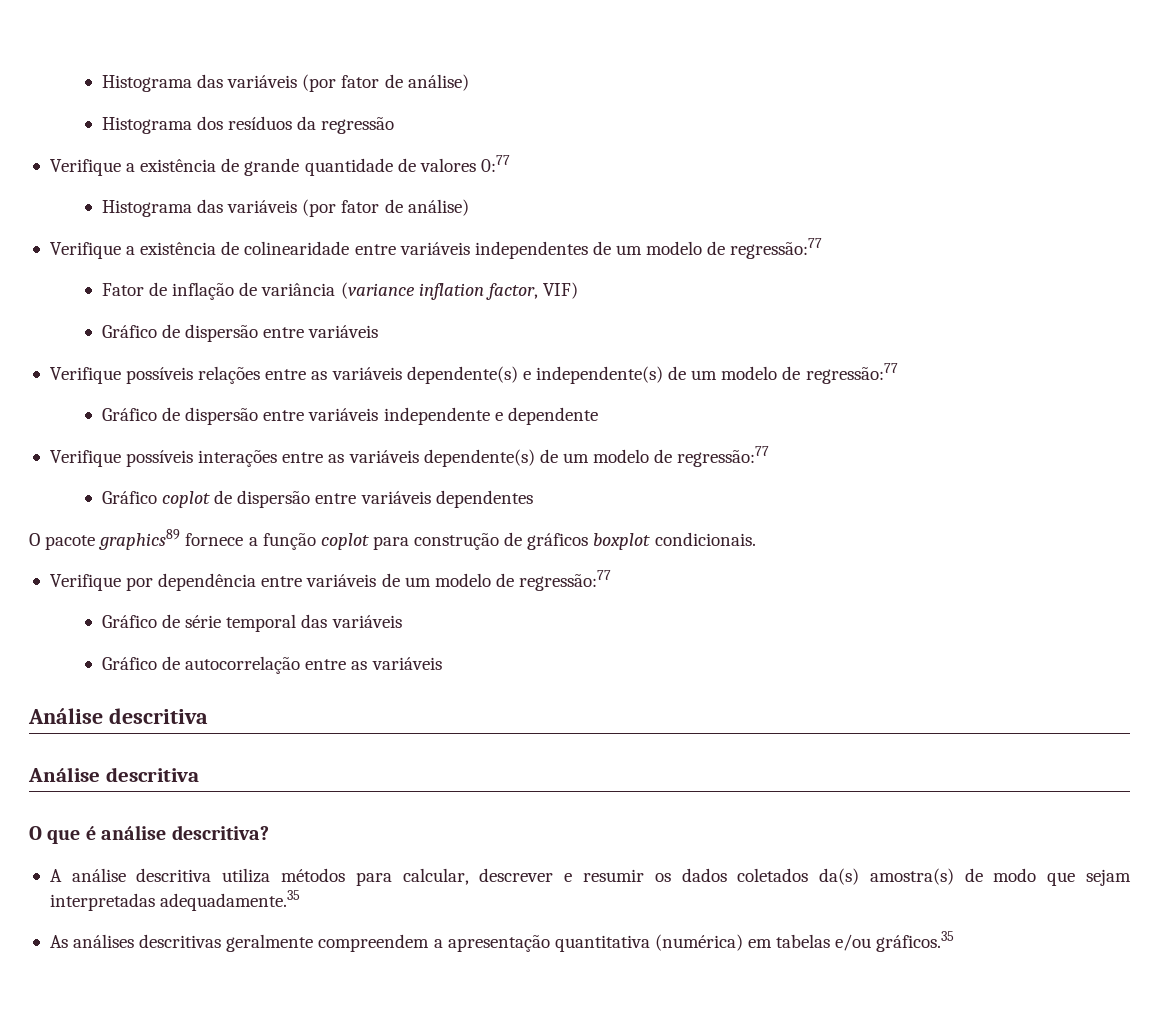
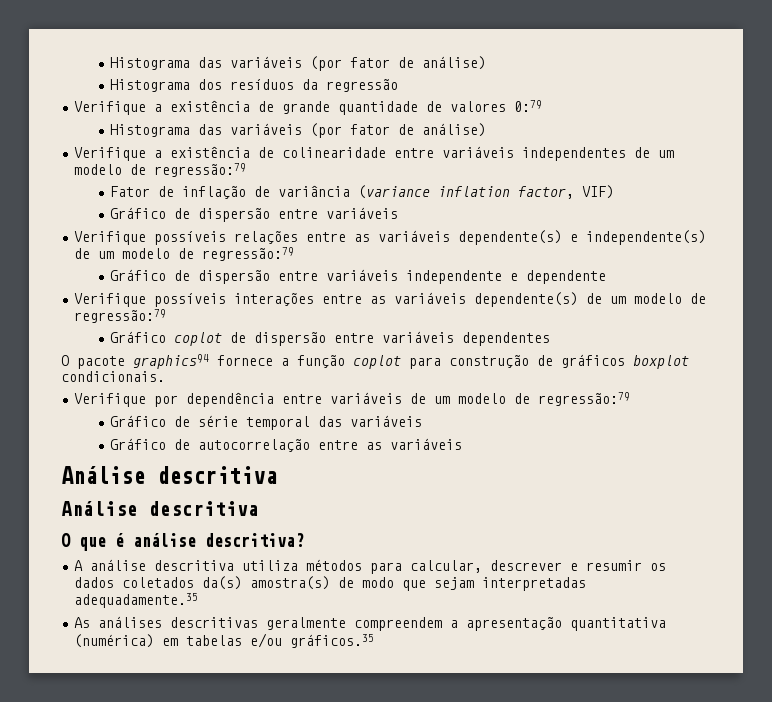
- Verifique a existência de grande quantidade de valores 0:77
+ Verifique a existência de grande quantidade de valores 0:79
- Verifique a existência de colinearidade entre variáveis independentes de um modelo de regressão:77
+ Verifique a existência de colinearidade entre variáveis independentes de um modelo de regressão:79
- Verifique possíveis relações entre as variáveis dependente(s) e independente(s) de um modelo de regressão:77
+ Verifique possíveis relações entre as variáveis dependente(s) e independente(s) de um modelo de regressão:79
- Verifique possíveis interações entre as variáveis dependente(s) de um modelo de regressão:77
+ Verifique possíveis interações entre as variáveis dependente(s) de um modelo de regressão:79
- O pacote graphics89 fornece a função coplot para construção de gráficos boxplot condicionais.
+ O pacote graphics94 fornece a função coplot para construção de gráficos boxplot condicionais.
- Verifique por dependência entre variáveis de um modelo de regressão:77
+ Verifique por dependência entre variáveis de um modelo de regressão:79

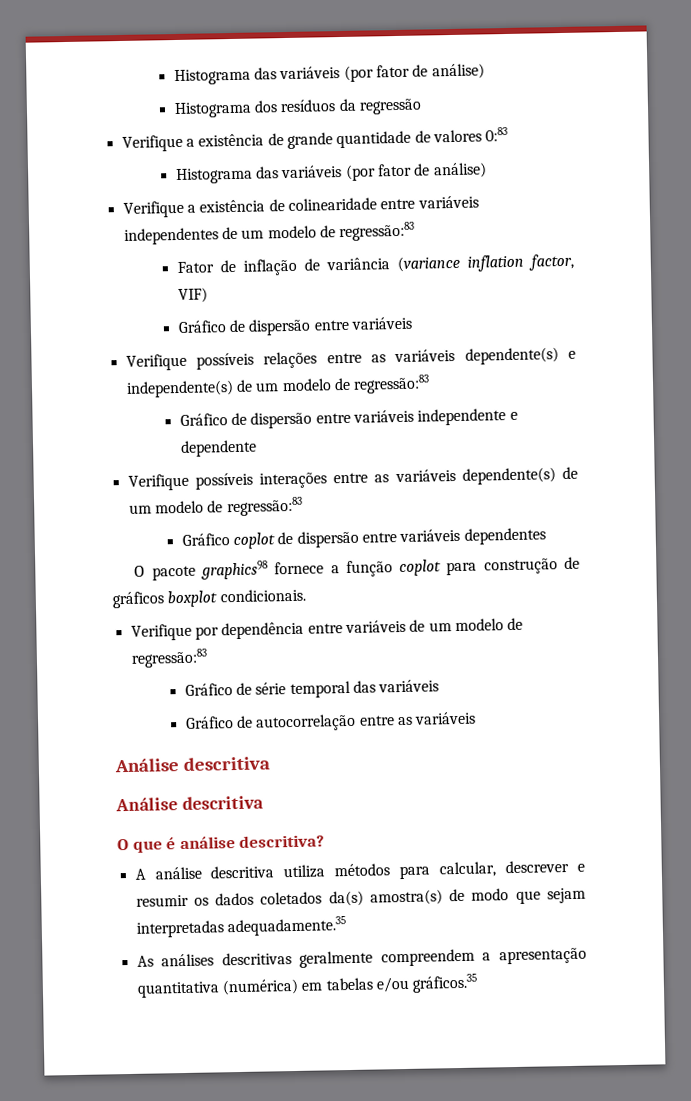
- Verifique a existência de grande quantidade de valores 0:79
+ Verifique a existência de grande quantidade de valores 0:83
- Verifique a existência de colinearidade entre variáveis independentes de um modelo de regressão:79
+ Verifique a existência de colinearidade entre variáveis independentes de um modelo de regressão:83
- Verifique possíveis relações entre as variáveis dependente(s) e independente(s) de um modelo de regressão:79
+ Verifique possíveis relações entre as variáveis dependente(s) e independente(s) de um modelo de regressão:83
- Verifique possíveis interações entre as variáveis dependente(s) de um modelo de regressão:79
+ Verifique possíveis interações entre as variáveis dependente(s) de um modelo de regressão:83
- O pacote graphics94 fornece a função coplot para construção de gráficos boxplot condicionais.
+ O pacote graphics98 fornece a função coplot para construção de gráficos boxplot condicionais.
- Verifique por dependência entre variáveis de um modelo de regressão:79
+ Verifique por dependência entre variáveis de um modelo de regressão:83

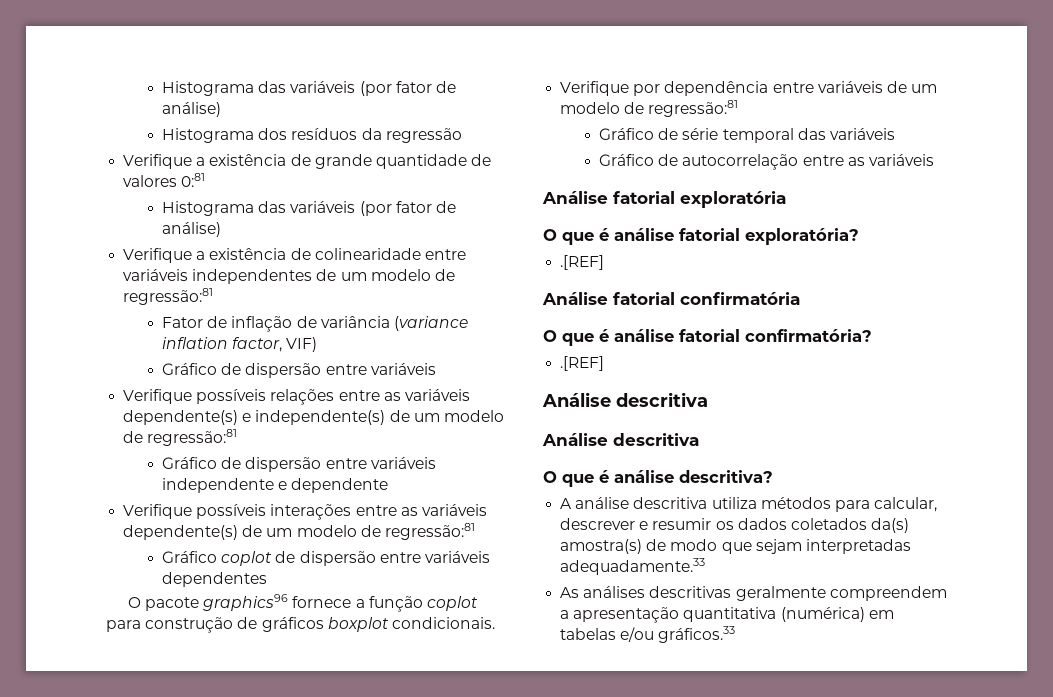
- Verifique a existência de grande quantidade de valores 0:83
+ Verifique a existência de grande quantidade de valores 0:81
- Verifique a existência de colinearidade entre variáveis independentes de um modelo de regressão:83
+ Verifique a existência de colinearidade entre variáveis independentes de um modelo de regressão:81
- Verifique possíveis relações entre as variáveis dependente(s) e independente(s) de um modelo de regressão:83
+ Verifique possíveis relações entre as variáveis dependente(s) e independente(s) de um modelo de regressão:81
- Verifique possíveis interações entre as variáveis dependente(s) de um modelo de regressão:83
+ Verifique possíveis interações entre as variáveis dependente(s) de um modelo de regressão:81
- O pacote graphics98 fornece a função coplot para construção de gráficos boxplot condicionais.
+ O pacote graphics96 fornece a função coplot para construção de gráficos boxplot condicionais.
- Verifique por dependência entre variáveis de um modelo de regressão:83
+ Verifique por dependência entre variáveis de um modelo de regressão:81
+ Análise fatorial exploratória
+ O que é análise fatorial exploratória?
+ .[REF]
+ Análise fatorial confirmatória
+ O que é análise fatorial confirmatória?
+ .[REF]
- A análise descritiva utiliza métodos para calcular, descrever e resumir os dados coletados da(s) amostra(s) de modo que sejam interpretadas adequadamente.35
+ A análise descritiva utiliza métodos para calcular, descrever e resumir os dados coletados da(s) amostra(s) de modo que sejam interpretadas adequadamente.33
- As análises descritivas geralmente compreendem a apresentação quantitativa (numérica) em tabelas e/ou gráficos.35
+ As análises descritivas geralmente compreendem a apresentação quantitativa (numérica) em tabelas e/ou gráficos.33

